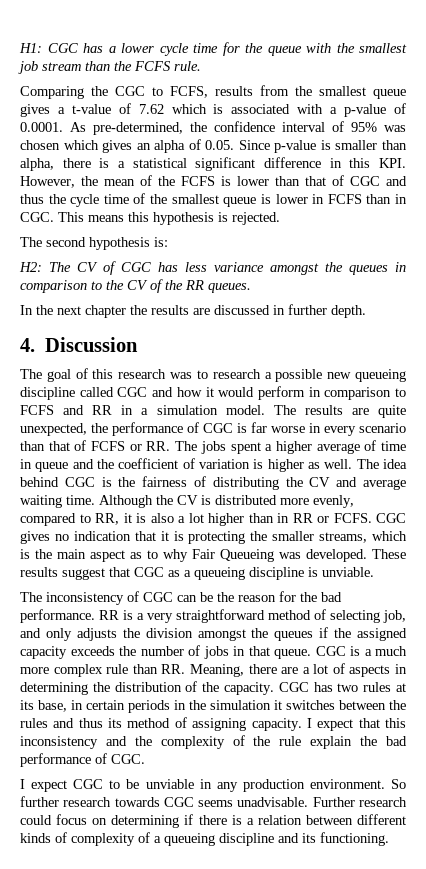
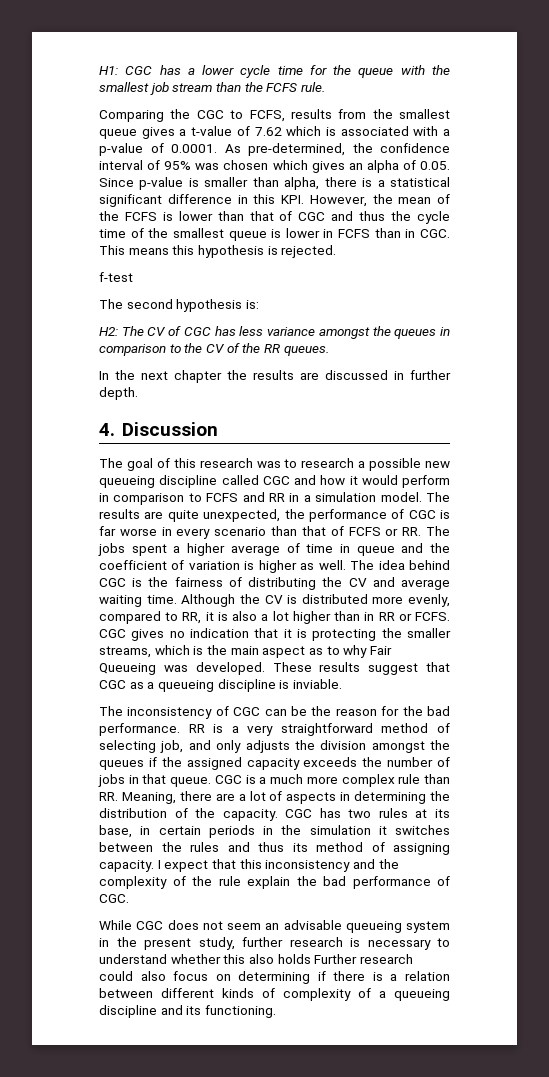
+ f-test
- These results suggest that CGC as a queueing discipline is unviable.
+ These results suggest that CGC as a queueing discipline is inviable.
- I expect CGC to be unviable in any production environment. So further research towards CGC seems unadvisable. Further research could focus on determining if there is a relation between different kinds of complexity of a queueing discipline and its functioning.
+ While CGC does not seem an advisable queueing system in the present study, further research is necessary to understand whether this also holds Further research could also focus on determining if there is a relation between different kinds of complexity of a queueing discipline and its functioning.

